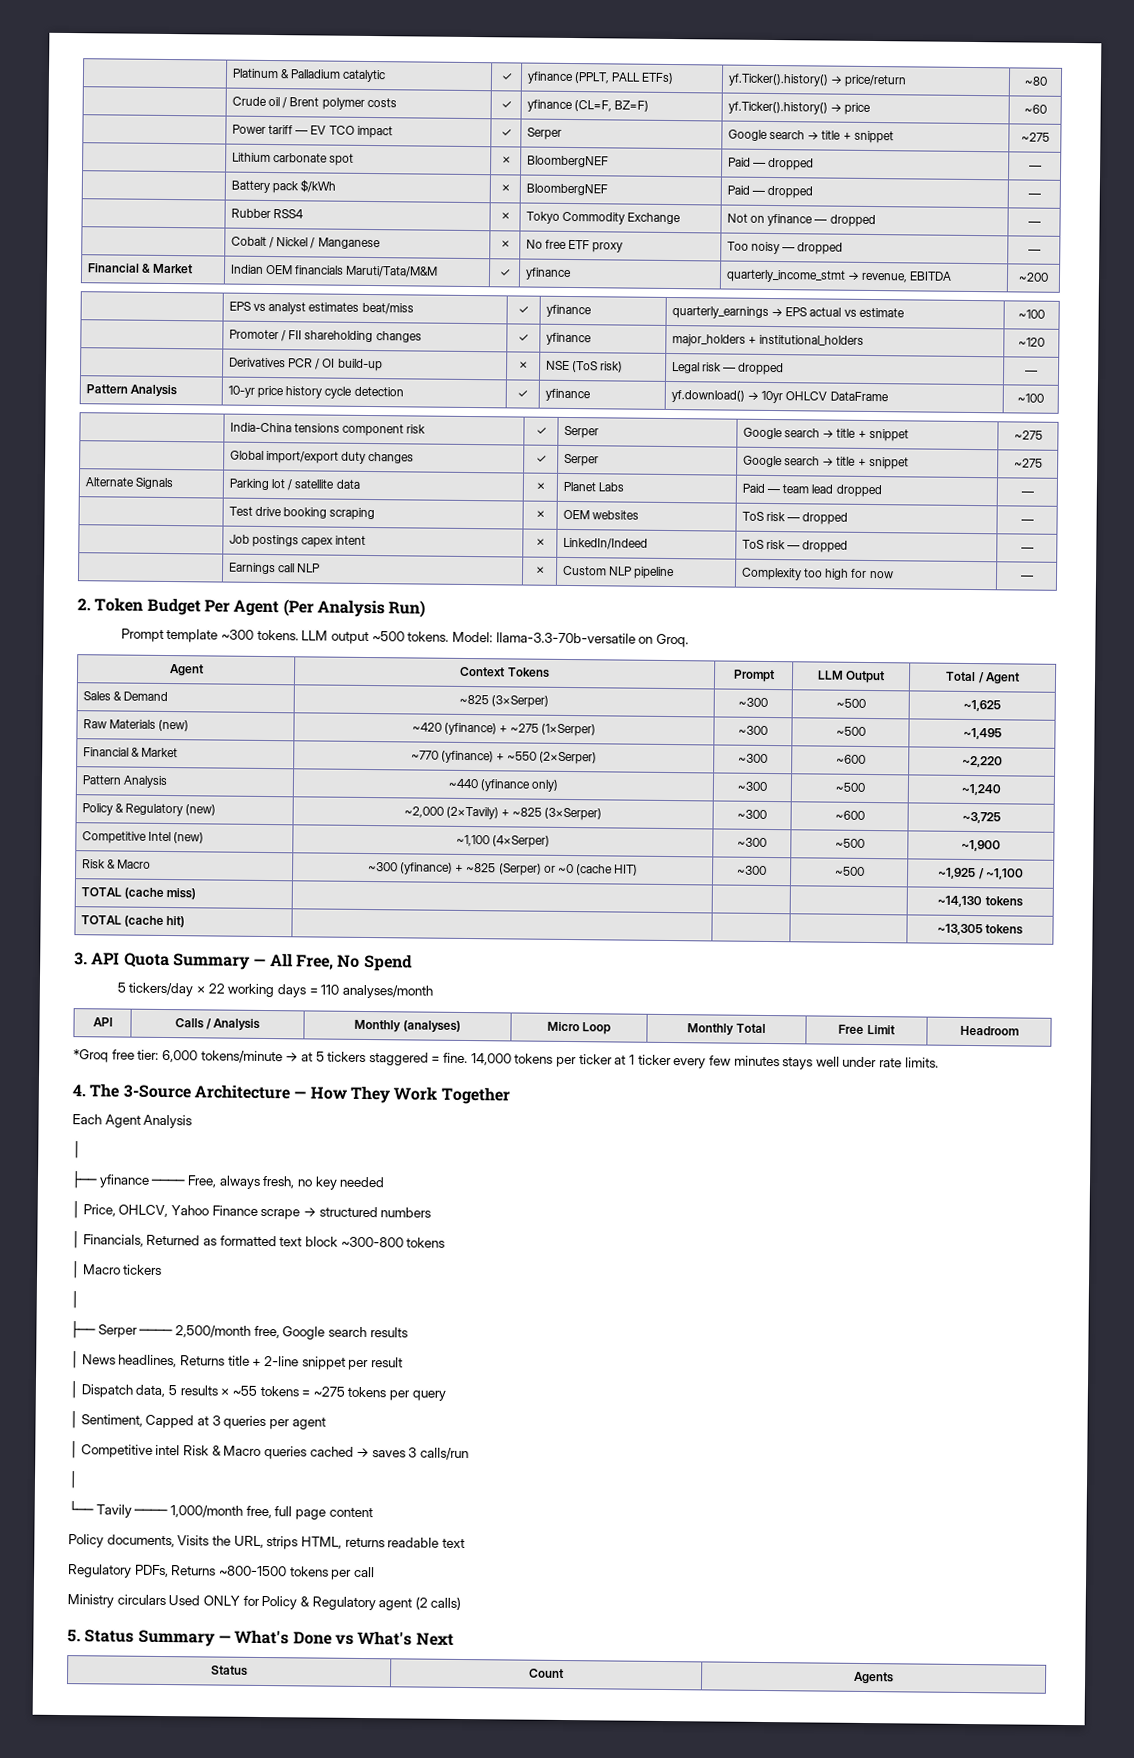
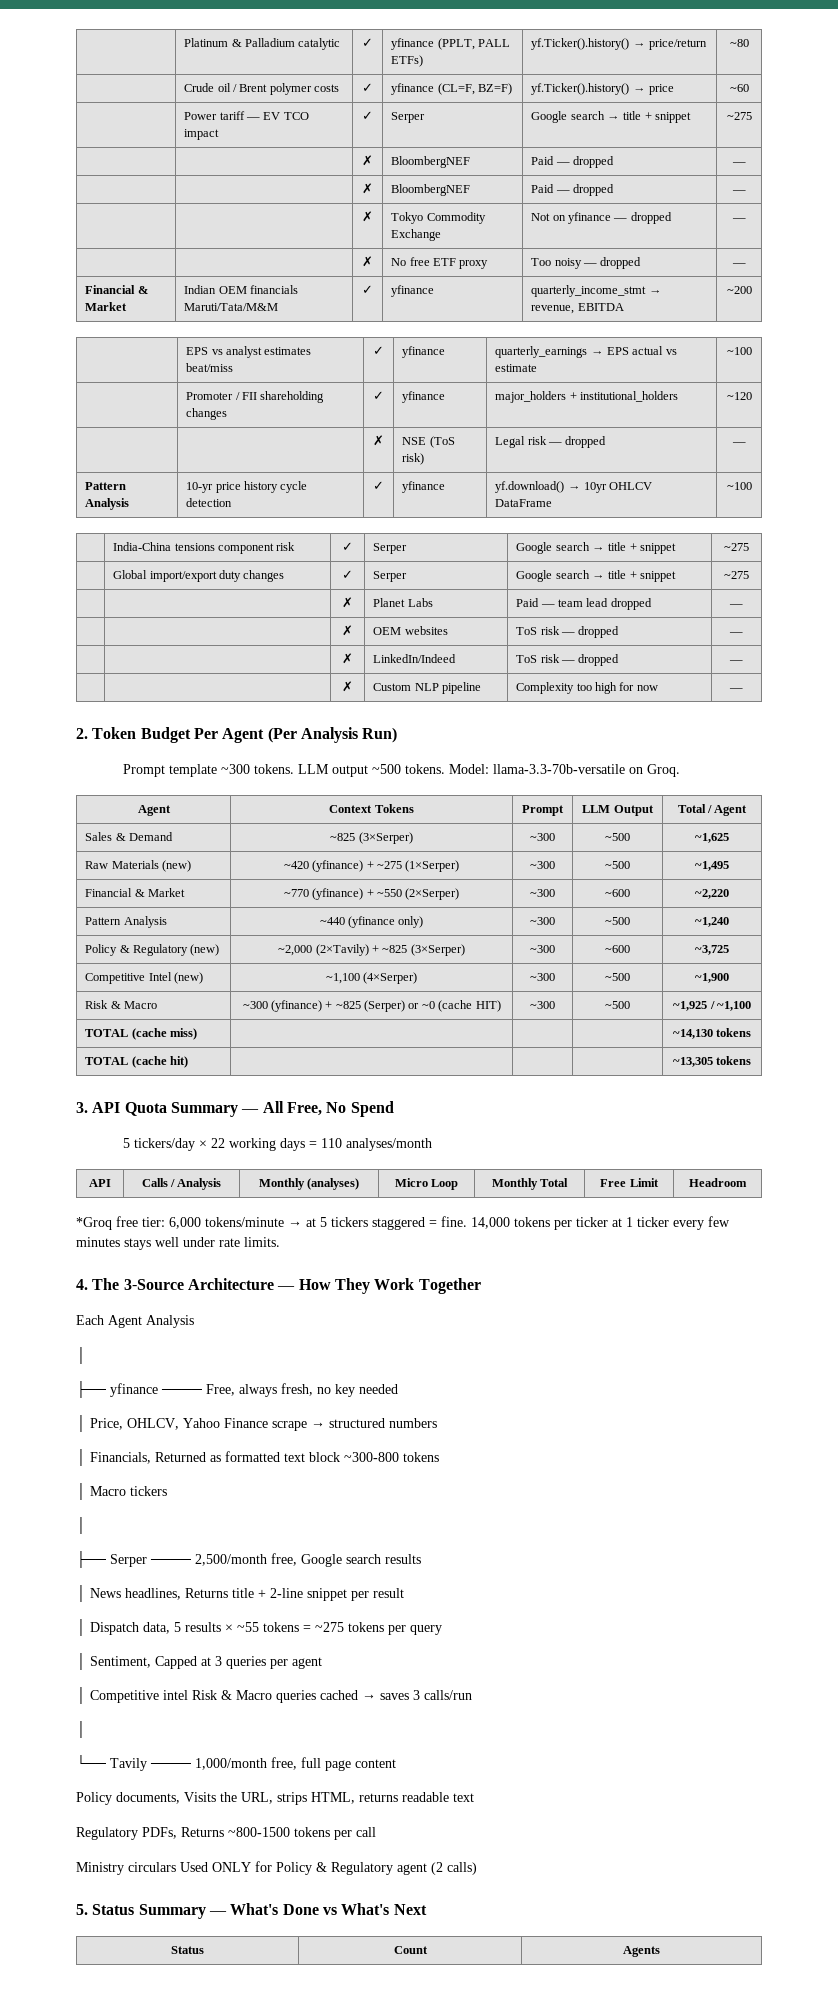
  | Power tariff — EV TCO impact | ✓ | Serper | Google search → title + snippet | ~275
- | Lithium carbonate spot | ✗ | BloombergNEF | Paid — dropped | —
- | Battery pack $/kWh | ✗ | BloombergNEF | Paid — dropped | —
- | Rubber RSS4 | ✗ | Tokyo Commodity Exchange | Not on yfinance — dropped | —
+ | | ✗ | BloombergNEF | Paid — dropped | —
+ | | ✗ | BloombergNEF | Paid — dropped | —
+ | | ✗ | Tokyo Commodity Exchange | Not on yfinance — dropped | —
- | Cobalt / Nickel / Manganese | ✗ | No free ETF proxy | Too noisy — dropped | —
+ | | ✗ | No free ETF proxy | Too noisy — dropped | —
- | Derivatives PCR / OI build-up | ✗ | NSE (ToS risk) | Legal risk — dropped | —
+ | | ✗ | NSE (ToS risk) | Legal risk — dropped | —
- Alternate Signals | Parking lot / satellite data | ✗ | Planet Labs | Paid — team lead dropped | —
+ | | ✗ | Planet Labs | Paid — team lead dropped | —
- | Test drive booking scraping | ✗ | OEM websites | ToS risk — dropped | —
+ | | ✗ | OEM websites | ToS risk — dropped | —
- | Job postings capex intent | ✗ | LinkedIn/Indeed | ToS risk — dropped | —
+ | | ✗ | LinkedIn/Indeed | ToS risk — dropped | —
- | Earnings call NLP | ✗ | Custom NLP pipeline | Complexity too high for now | —
+ | | ✗ | Custom NLP pipeline | Complexity too high for now | —

